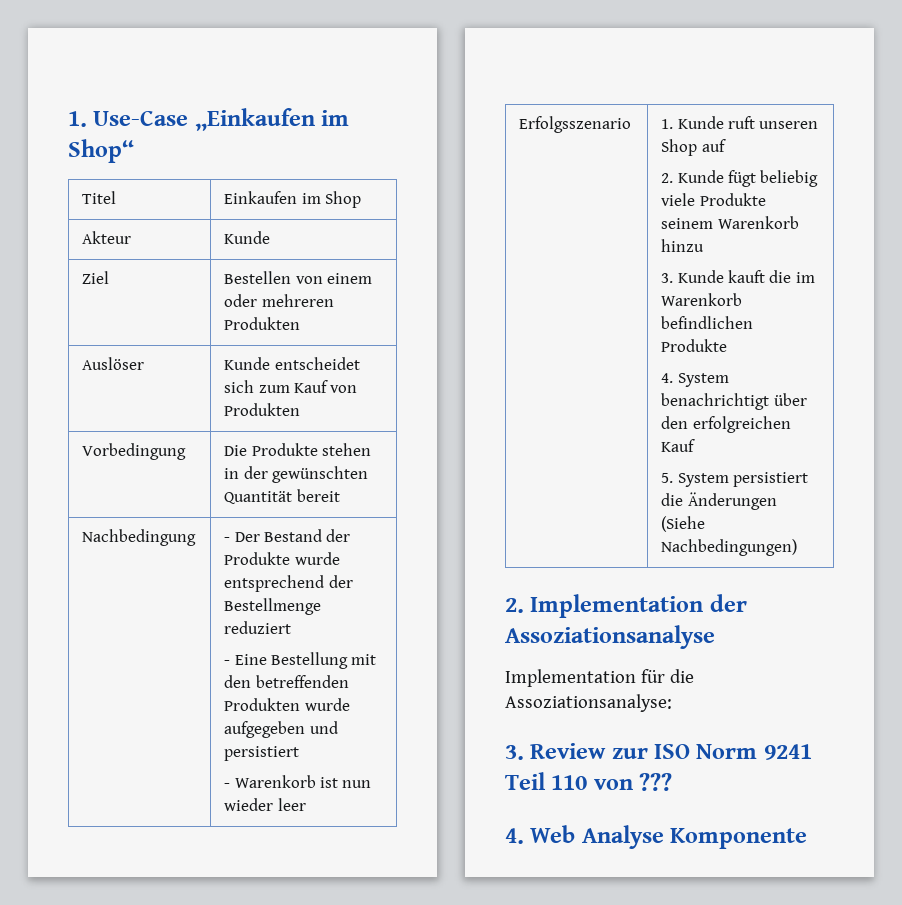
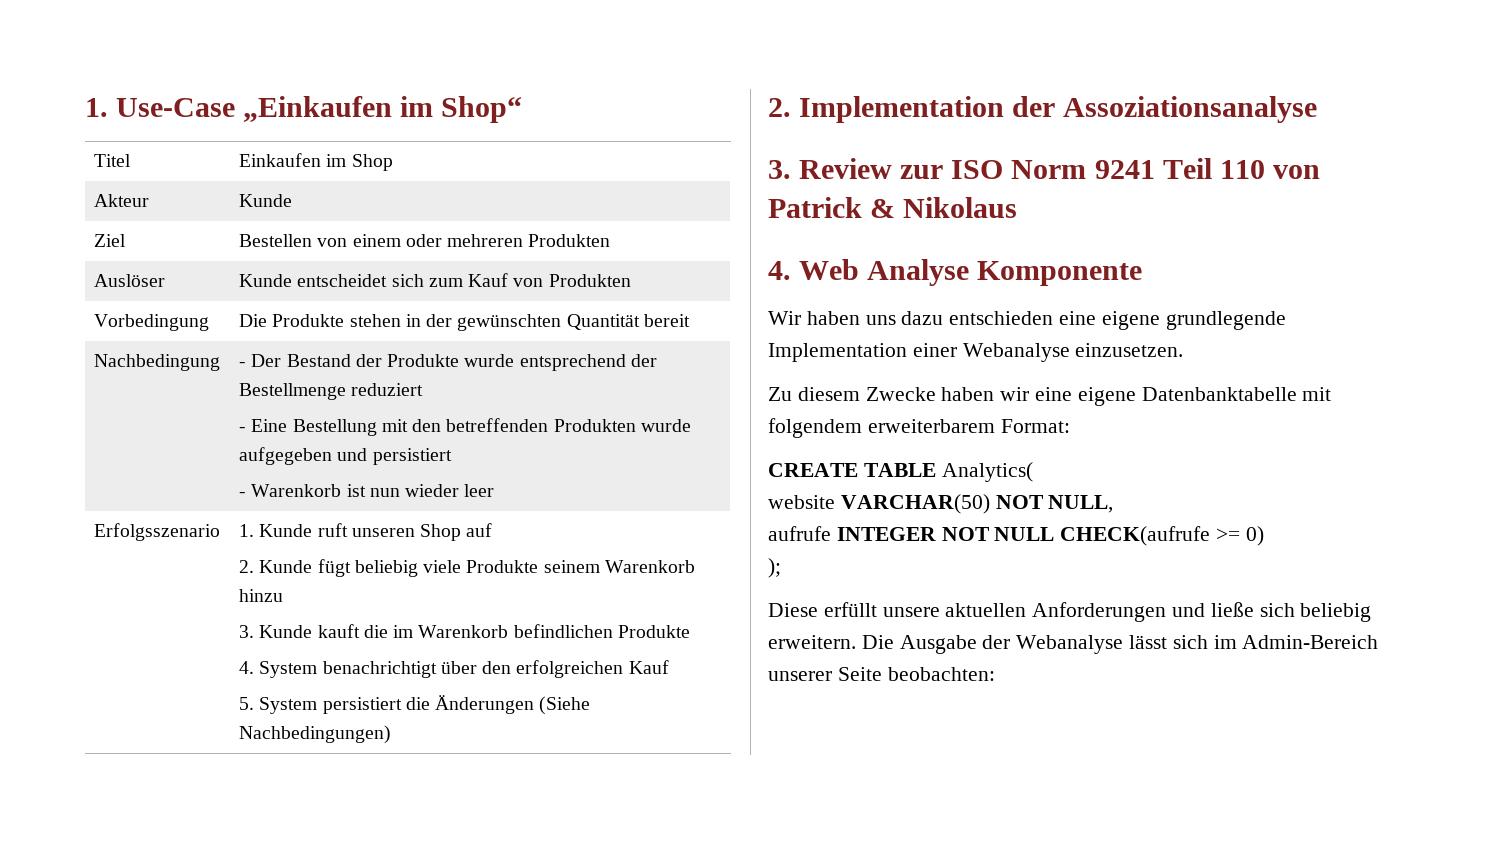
- Implementation für die Assoziationsanalyse:
- 3. Review zur ISO Norm 9241 Teil 110 von ???
+ 3. Review zur ISO Norm 9241 Teil 110 von Patrick & Nikolaus
+ Wir haben uns dazu entschieden eine eigene grundlegende Implementation einer Webanalyse einzusetzen.
+ Zu diesem Zwecke haben wir eine eigene Datenbanktabelle mit folgendem erweiterbarem Format:
+ CREATE TABLE Analytics(
+ website VARCHAR(50) NOT NULL,
+ aufrufe INTEGER NOT NULL CHECK(aufrufe >= 0)
+ );
+ Diese erfüllt unsere aktuellen Anforderungen und ließe sich beliebig erweitern. Die Ausgabe der Webanalyse lässt sich im Admin-Bereich unserer Seite beobachten:

